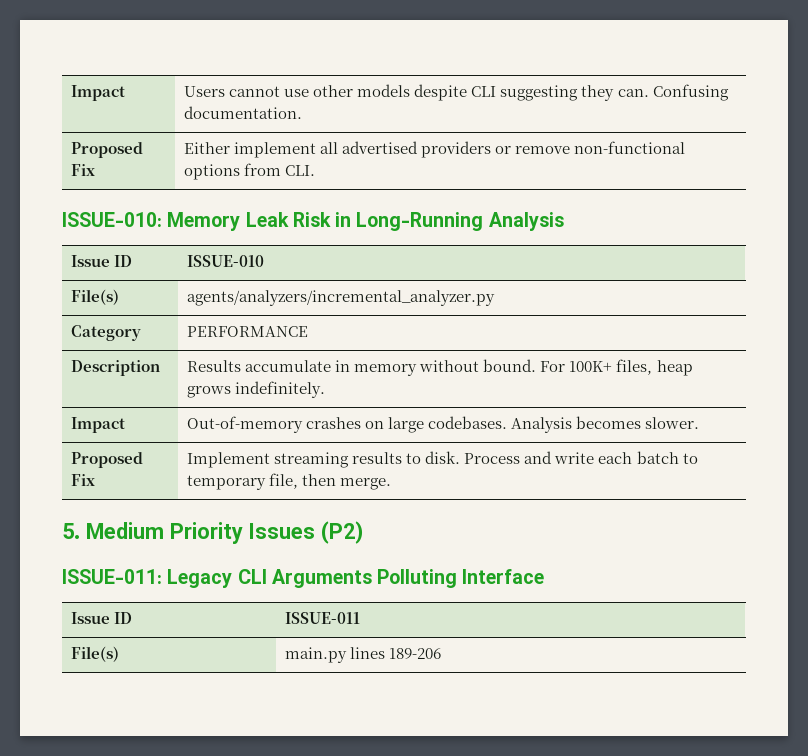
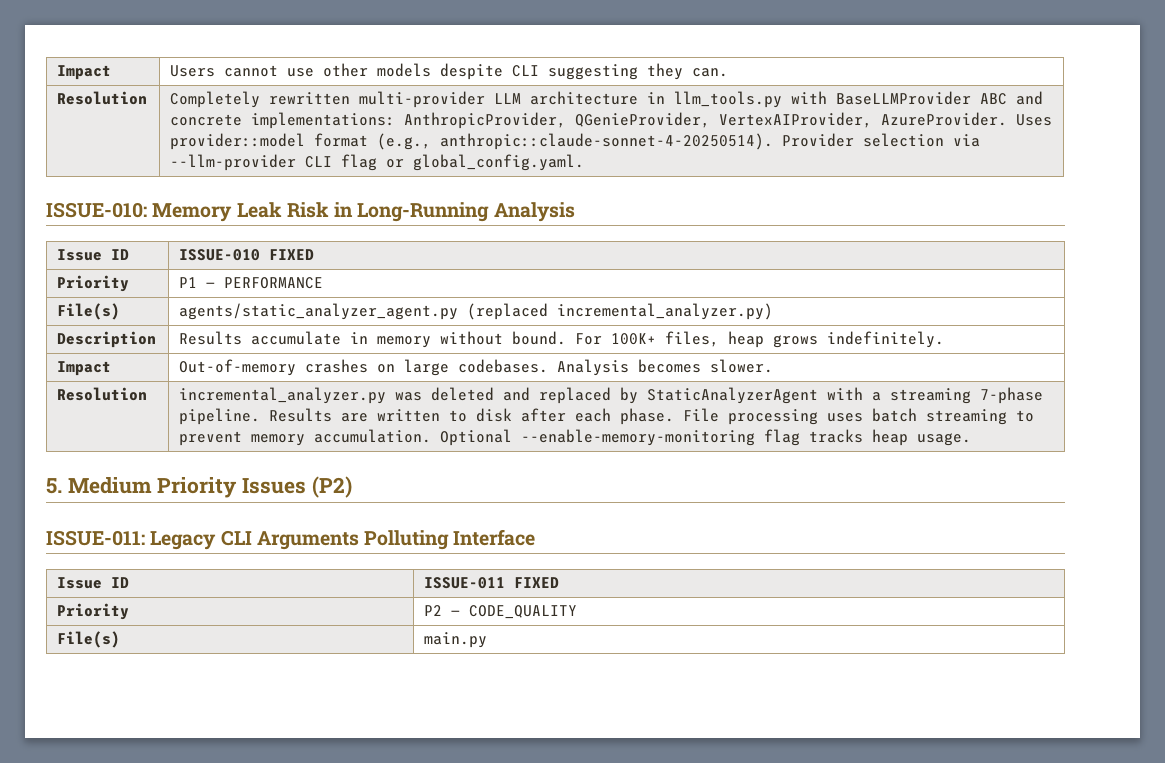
- Impact | Users cannot use other models despite CLI suggesting they can. Confusing documentation.
- Proposed Fix | Either implement all advertised providers or remove non-functional options from CLI.
+ Impact | Users cannot use other models despite CLI suggesting they can.
+ Resolution | Completely rewritten multi-provider LLM architecture in llm_tools.py with BaseLLMProvider ABC and concrete implementations: AnthropicProvider, QGenieProvider, VertexAIProvider, AzureProvider. Uses provider::model format (e.g., anthropic::claude-sonnet-4-20250514). Provider selection via --llm-provider CLI flag or global_config.yaml.
- Issue ID | ISSUE-010
- File(s) | agents/analyzers/incremental_analyzer.py
- Category | PERFORMANCE
+ Issue ID | ISSUE-010 FIXED
+ Priority | P1 — PERFORMANCE
+ File(s) | agents/static_analyzer_agent.py (replaced incremental_analyzer.py)
- Proposed Fix | Implement streaming results to disk. Process and write each batch to temporary file, then merge.
+ Resolution | incremental_analyzer.py was deleted and replaced by StaticAnalyzerAgent with a streaming 7-phase pipeline. Results are written to disk after each phase. File processing uses batch streaming to prevent memory accumulation. Optional --enable-memory-monitoring flag tracks heap usage.
- Issue ID | ISSUE-011
+ Issue ID | ISSUE-011 FIXED
+ Priority | P2 — CODE_QUALITY
- File(s) | main.py lines 189-206
+ File(s) | main.py

